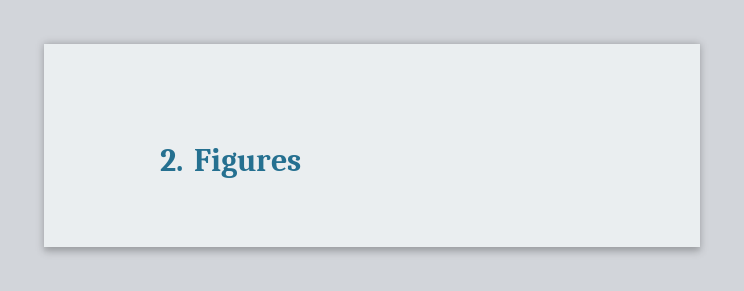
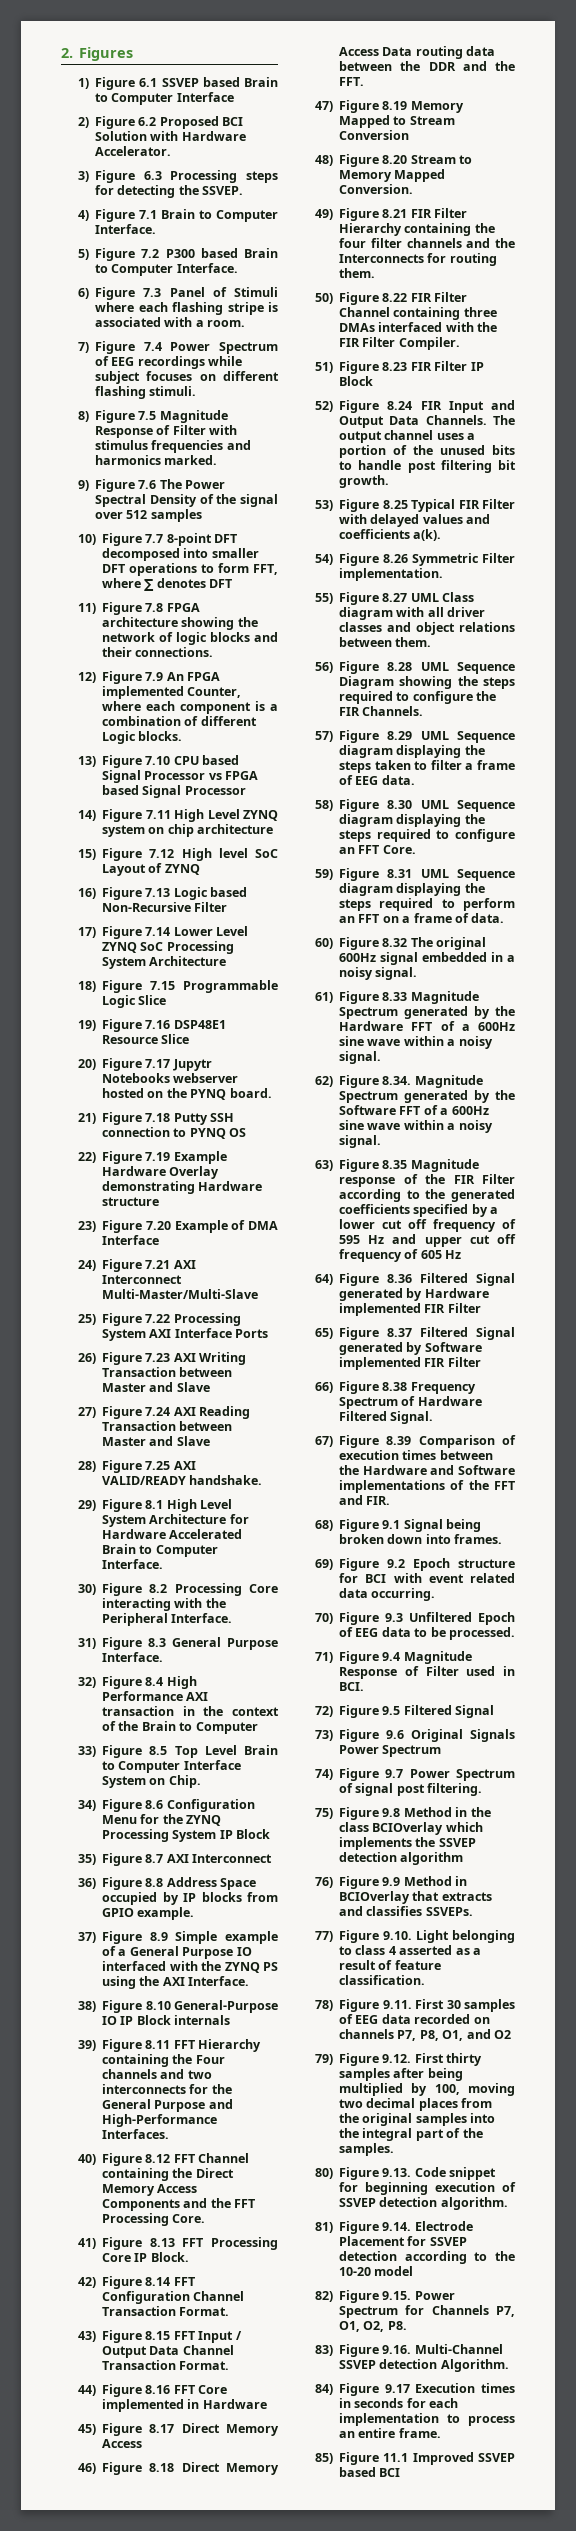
+ 1) Figure 6.1 SSVEP based Brain to Computer Interface
+ 2) Figure 6.2 Proposed BCI Solution with Hardware Accelerator.
+ 3) Figure 6.3 Processing steps for detecting the SSVEP.
+ 4) Figure 7.1 Brain to Computer Interface.
+ 5) Figure 7.2 P300 based Brain to Computer Interface.
+ 6) Figure 7.3 Panel of Stimuli where each flashing stripe is associated with a room.
+ 7) Figure 7.4 Power Spectrum of EEG recordings while subject focuses on different flashing stimuli.
+ 8) Figure 7.5 Magnitude Response of Filter with stimulus frequencies and harmonics marked.
+ 9) Figure 7.6 The Power Spectral Density of the signal over 512 samples
+ 10) Figure 7.7 8-point DFT decomposed into smaller DFT operations to form FFT, where ∑ denotes DFT
+ 11) Figure 7.8 FPGA architecture showing the network of logic blocks and their connections.
+ 12) Figure 7.9 An FPGA implemented Counter, where each component is a combination of different Logic blocks.
+ 13) Figure 7.10 CPU based Signal Processor vs FPGA based Signal Processor
+ 14) Figure 7.11 High Level ZYNQ system on chip architecture
+ 15) Figure 7.12 High level SoC Layout of ZYNQ
+ 16) Figure 7.13 Logic based Non-Recursive Filter
+ 17) Figure 7.14 Lower Level ZYNQ SoC Processing System Architecture
+ 18) Figure 7.15 Programmable Logic Slice
+ 19) Figure 7.16 DSP48E1 Resource Slice
+ 20) Figure 7.17 Jupytr Notebooks webserver hosted on the PYNQ board.
+ 21) Figure 7.18 Putty SSH connection to PYNQ OS
+ 22) Figure 7.19 Example Hardware Overlay demonstrating Hardware structure
+ 23) Figure 7.20 Example of DMA Interface
+ 24) Figure 7.21 AXI Interconnect Multi-Master/Multi-Slave
+ 25) Figure 7.22 Processing System AXI Interface Ports
+ 26) Figure 7.23 AXI Writing Transaction between Master and Slave
+ 27) Figure 7.24 AXI Reading Transaction between Master and Slave
+ 28) Figure 7.25 AXI VALID/READY handshake.
+ 29) Figure 8.1 High Level System Architecture for Hardware Accelerated Brain to Computer Interface.
+ 30) Figure 8.2 Processing Core interacting with the Peripheral Interface.
+ 31) Figure 8.3 General Purpose Interface.
+ 32) Figure 8.4 High Performance AXI transaction in the context of the Brain to Computer
+ 33) Figure 8.5 Top Level Brain to Computer Interface System on Chip.
+ 34) Figure 8.6 Configuration Menu for the ZYNQ Processing System IP Block
+ 35) Figure 8.7 AXI Interconnect
+ 36) Figure 8.8 Address Space occupied by IP blocks from GPIO example.
+ 37) Figure 8.9 Simple example of a General Purpose IO interfaced with the ZYNQ PS using the AXI Interface.
+ 38) Figure 8.10 General-Purpose IO IP Block internals
+ 39) Figure 8.11 FFT Hierarchy containing the Four channels and two interconnects for the General Purpose and High-Performance Interfaces.
+ 40) Figure 8.12 FFT Channel containing the Direct Memory Access Components and the FFT Processing Core.
+ 41) Figure 8.13 FFT Processing Core IP Block.
+ 42) Figure 8.14 FFT Configuration Channel Transaction Format.
+ 43) Figure 8.15 FFT Input / Output Data Channel Transaction Format.
+ 44) Figure 8.16 FFT Core implemented in Hardware
+ 45) Figure 8.17 Direct Memory Access
+ 46) Figure 8.18 Direct Memory Access Data routing data between the DDR and the FFT.
+ 47) Figure 8.19 Memory Mapped to Stream Conversion
+ 48) Figure 8.20 Stream to Memory Mapped Conversion.
+ 49) Figure 8.21 FIR Filter Hierarchy containing the four filter channels and the Interconnects for routing them.
+ 50) Figure 8.22 FIR Filter Channel containing three DMAs interfaced with the FIR Filter Compiler.
+ 51) Figure 8.23 FIR Filter IP Block
+ 52) Figure 8.24 FIR Input and Output Data Channels. The output channel uses a portion of the unused bits to handle post filtering bit growth.
+ 53) Figure 8.25 Typical FIR Filter with delayed values and coefficients a(k).
+ 54) Figure 8.26 Symmetric Filter implementation.
+ 55) Figure 8.27 UML Class diagram with all driver classes and object relations between them.
+ 56) Figure 8.28 UML Sequence Diagram showing the steps required to configure the FIR Channels.
+ 57) Figure 8.29 UML Sequence diagram displaying the steps taken to filter a frame of EEG data.
+ 58) Figure 8.30 UML Sequence diagram displaying the steps required to configure an FFT Core.
+ 59) Figure 8.31 UML Sequence diagram displaying the steps required to perform an FFT on a frame of data.
+ 60) Figure 8.32 The original 600Hz signal embedded in a noisy signal.
+ 61) Figure 8.33 Magnitude Spectrum generated by the Hardware FFT of a 600Hz sine wave within a noisy signal.
+ 62) Figure 8.34. Magnitude Spectrum generated by the Software FFT of a 600Hz sine wave within a noisy signal.
+ 63) Figure 8.35 Magnitude response of the FIR Filter according to the generated coefficients specified by a lower cut off frequency of 595 Hz and upper cut off frequency of 605 Hz
+ 64) Figure 8.36 Filtered Signal generated by Hardware implemented FIR Filter
+ 65) Figure 8.37 Filtered Signal generated by Software implemented FIR Filter
+ 66) Figure 8.38 Frequency Spectrum of Hardware Filtered Signal.
+ 67) Figure 8.39 Comparison of execution times between the Hardware and Software implementations of the FFT and FIR.
+ 68) Figure 9.1 Signal being broken down into frames.
+ 69) Figure 9.2 Epoch structure for BCI with event related data occurring.
+ 70) Figure 9.3 Unfiltered Epoch of EEG data to be processed.
+ 71) Figure 9.4 Magnitude Response of Filter used in BCI.
+ 72) Figure 9.5 Filtered Signal
+ 73) Figure 9.6 Original Signals Power Spectrum
+ 74) Figure 9.7 Power Spectrum of signal post filtering.
+ 75) Figure 9.8 Method in the class BCIOverlay which implements the SSVEP detection algorithm
+ 76) Figure 9.9 Method in BCIOverlay that extracts and classifies SSVEPs.
+ 77) Figure 9.10. Light belonging to class 4 asserted as a result of feature classification.
+ 78) Figure 9.11. First 30 samples of EEG data recorded on channels P7, P8, O1, and O2
+ 79) Figure 9.12. First thirty samples after being multiplied by 100, moving two decimal places from the original samples into the integral part of the samples.
+ 80) Figure 9.13. Code snippet for beginning execution of SSVEP detection algorithm.
+ 81) Figure 9.14. Electrode Placement for SSVEP detection according to the 10-20 model
+ 82) Figure 9.15. Power Spectrum for Channels P7, O1, O2, P8.
+ 83) Figure 9.16. Multi-Channel SSVEP detection Algorithm.
+ 84) Figure 9.17 Execution times in seconds for each implementation to process an entire frame.
+ 85) Figure 11.1 Improved SSVEP based BCI

